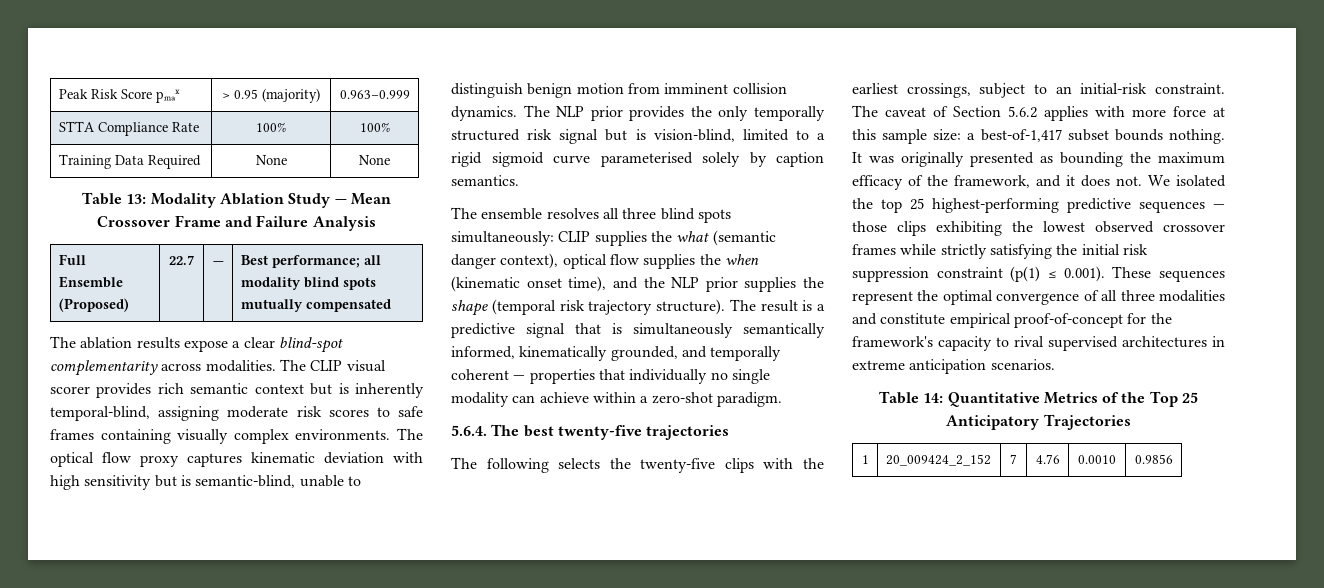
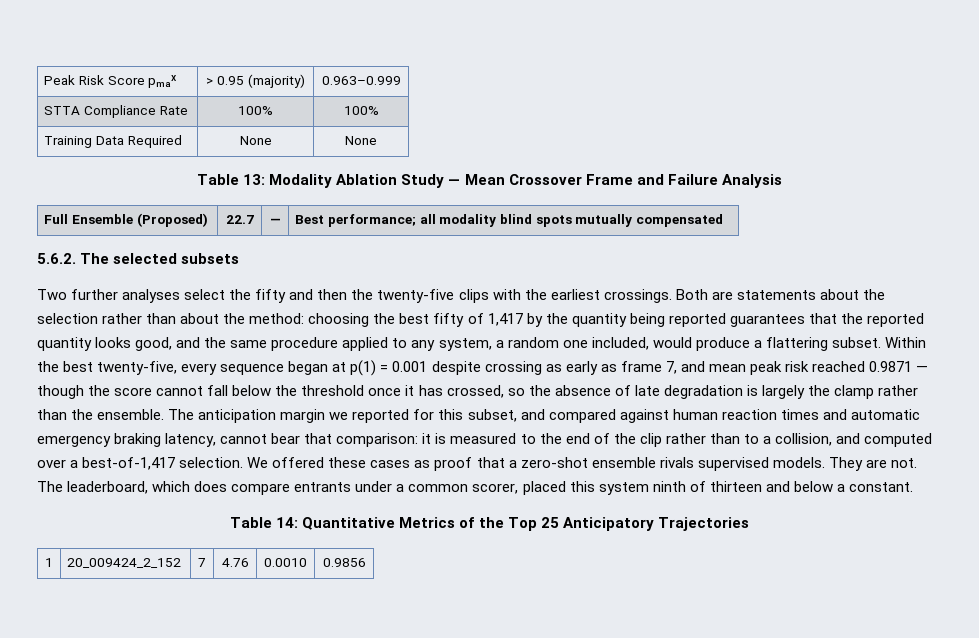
- The ablation results expose a clear blind-spot complementarity across modalities. The CLIP visual scorer provides rich semantic context but is inherently temporal-blind, assigning moderate risk scores to safe frames containing visually complex environments. The optical flow proxy captures kinematic deviation with high sensitivity but is semantic-blind, unable to distinguish benign motion from imminent collision dynamics. The NLP prior provides the only temporally structured risk signal but is vision-blind, limited to a rigid sigmoid curve parameterised solely by caption semantics.
- The ensemble resolves all three blind spots simultaneously: CLIP supplies the what (semantic danger context), optical flow supplies the when (kinematic onset time), and the NLP prior supplies the shape (temporal risk trajectory structure). The result is a predictive signal that is simultaneously semantically informed, kinematically grounded, and temporally coherent — properties that individually no single modality can achieve within a zero-shot paradigm.
- 5.6.4. The best twenty-five trajectories
- The following selects the twenty-five clips with the earliest crossings, subject to an initial-risk constraint. The caveat of Section 5.6.2 applies with more force at this sample size: a best-of-1,417 subset bounds nothing. It was originally presented as bounding the maximum efficacy of the framework, and it does not. We isolated the top 25 highest-performing predictive sequences — those clips exhibiting the lowest observed crossover frames while strictly satisfying the initial risk suppression constraint (p(1) ≤ 0.001). These sequences represent the optimal convergence of all three modalities and constitute empirical proof-of-concept for the framework's capacity to rival supervised architectures in extreme anticipation scenarios.
+ 5.6.2. The selected subsets
+ Two further analyses select the fifty and then the twenty-five clips with the earliest crossings. Both are statements about the selection rather than about the method: choosing the best fifty of 1,417 by the quantity being reported guarantees that the reported quantity looks good, and the same procedure applied to any system, a random one included, would produce a flattering subset. Within the best twenty-five, every sequence began at p(1) = 0.001 despite crossing as early as frame 7, and mean peak risk reached 0.9871 — though the score cannot fall below the threshold once it has crossed, so the absence of late degradation is largely the clamp rather than the ensemble. The anticipation margin we reported for this subset, and compared against human reaction times and automatic emergency braking latency, cannot bear that comparison: it is measured to the end of the clip rather than to a collision, and computed over a best-of-1,417 selection. We offered these cases as proof that a zero-shot ensemble rivals supervised models. They are not. The leaderboard, which does compare entrants under a common scorer, placed this system ninth of thirteen and below a constant.

